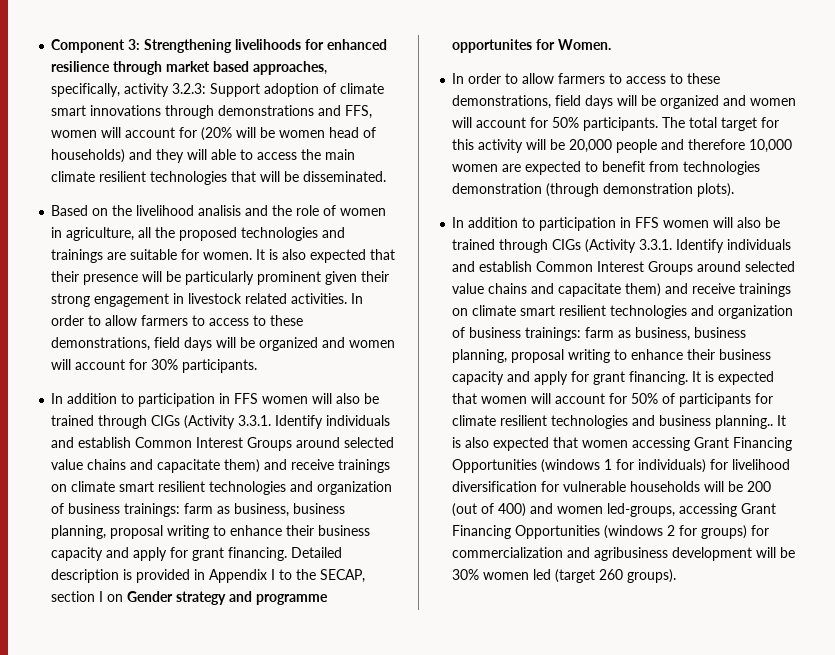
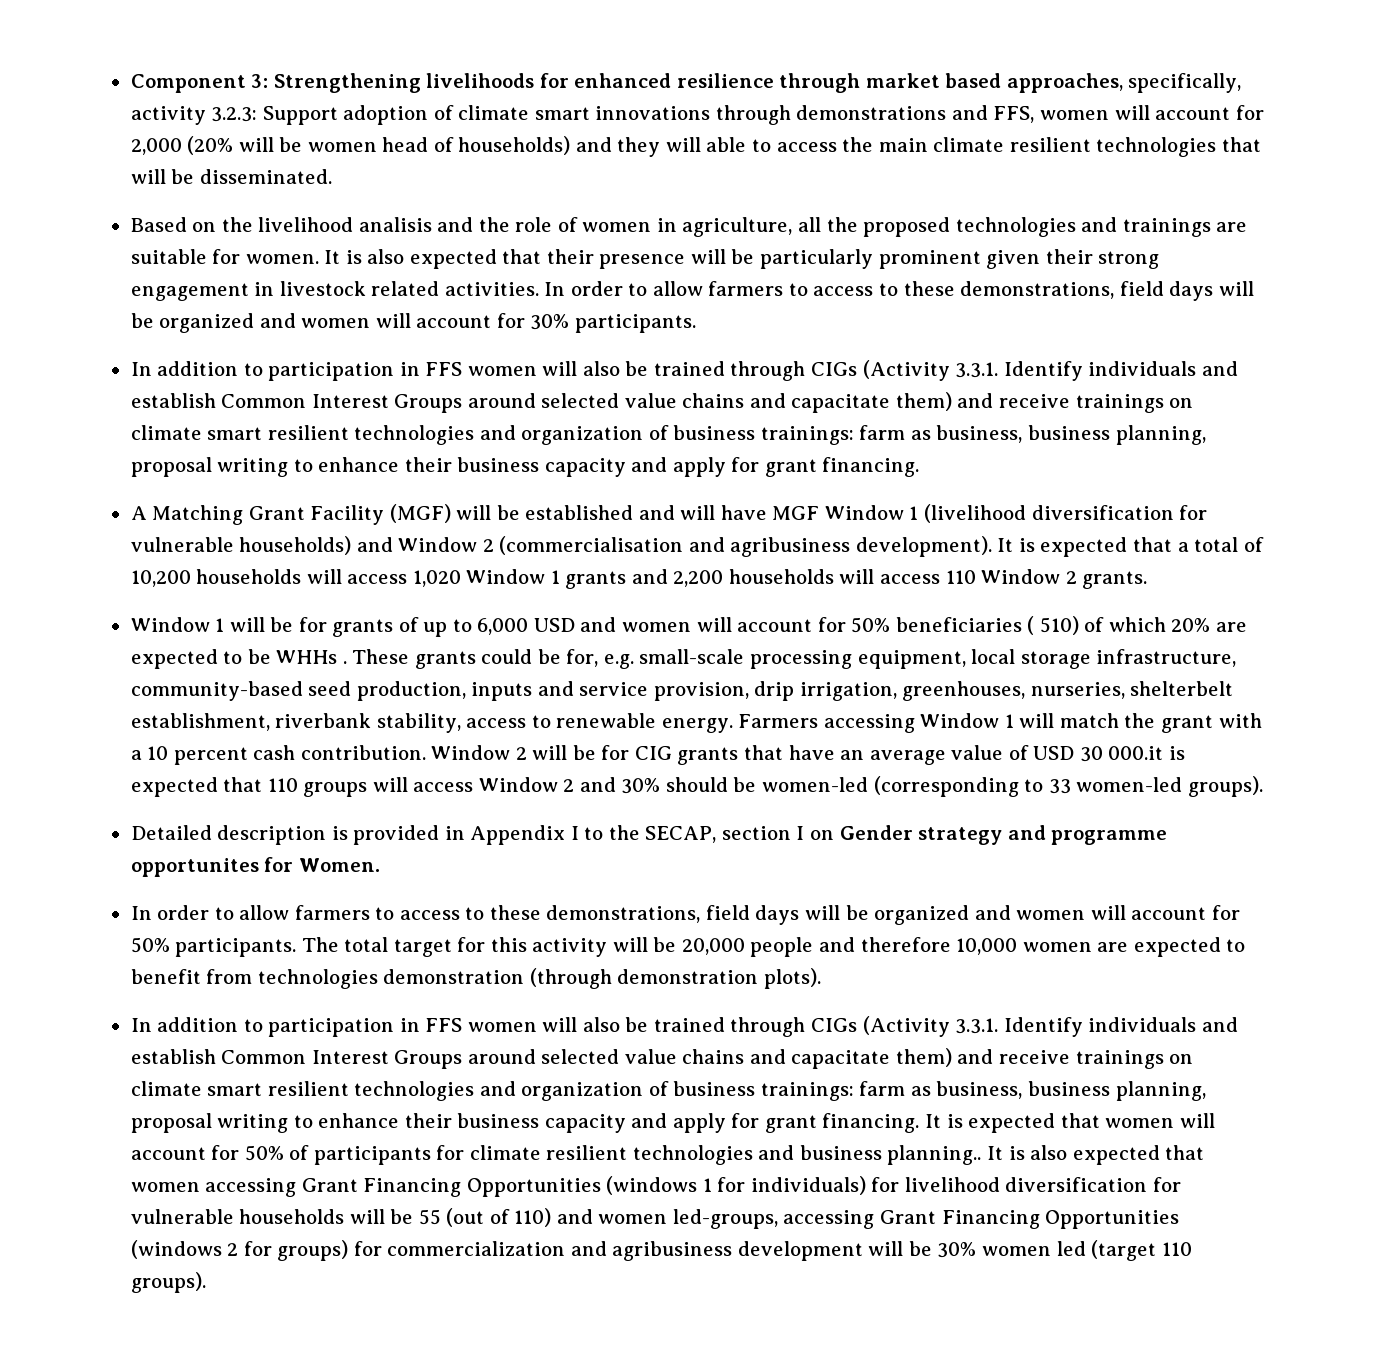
- Component 3: Strengthening livelihoods for enhanced resilience through market based approaches, specifically, activity 3.2.3: Support adoption of climate smart innovations through demonstrations and FFS, women will account for (20% will be women head of households) and they will able to access the main climate resilient technologies that will be disseminated.
+ Component 3: Strengthening livelihoods for enhanced resilience through market based approaches, specifically, activity 3.2.3: Support adoption of climate smart innovations through demonstrations and FFS, women will account for 2,000 (20% will be women head of households) and they will able to access the main climate resilient technologies that will be disseminated.
  In order to allow farmers to access to these demonstrations, field days will be organized and women will account for 30% participants.
- In addition to participation in FFS women will also be trained through CIGs (Activity 3.3.1. Identify individuals and establish Common Interest Groups around selected value chains and capacitate them) and receive trainings on climate smart resilient technologies and organization of business trainings: farm as business, business planning, proposal writing to enhance their business capacity and apply for grant financing. Detailed description is provided in Appendix I to the SECAP, section I on Gender strategy and programme opportunites for Women.
+ In addition to participation in FFS women will also be trained through CIGs (Activity 3.3.1. Identify individuals and establish Common Interest Groups around selected value chains and capacitate them) and receive trainings on climate smart resilient technologies and organization of business trainings: farm as business, business planning, proposal writing to enhance their business capacity and apply for grant financing.
+ A Matching Grant Facility (MGF) will be established and will have MGF Window 1 (livelihood diversification for vulnerable households) and Window 2 (commercialisation and agribusiness development). It is expected that a total of 10,200 households will access 1,020 Window 1 grants and 2,200 households will access 110 Window 2 grants.
+ Window 1 will be for grants of up to 6,000 USD and women will account for 50% beneficiaries ( 510) of which 20% are expected to be WHHs . These grants could be for, e.g. small-scale processing equipment, local storage infrastructure, community-based seed production, inputs and service provision, drip irrigation, greenhouses, nurseries, shelterbelt establishment, riverbank stability, access to renewable energy. Farmers accessing Window 1 will match the grant with a 10 percent cash contribution. Window 2 will be for CIG grants that have an average value of USD 30 000.it is expected that 110 groups will access Window 2 and 30% should be women-led (corresponding to 33 women-led groups).
+ Detailed description is provided in Appendix I to the SECAP, section I on Gender strategy and programme opportunites for Women.
- It is also expected that women accessing Grant Financing Opportunities (windows 1 for individuals) for livelihood diversification for vulnerable households will be 200 (out of 400) and women led-groups, accessing Grant Financing Opportunities (windows 2 for groups) for commercialization and agribusiness development will be 30% women led (target 260 groups).
+ It is also expected that women accessing Grant Financing Opportunities (windows 1 for individuals) for livelihood diversification for vulnerable households will be 55 (out of 110) and women led-groups, accessing Grant Financing Opportunities (windows 2 for groups) for commercialization and agribusiness development will be 30% women led (target 110 groups).

